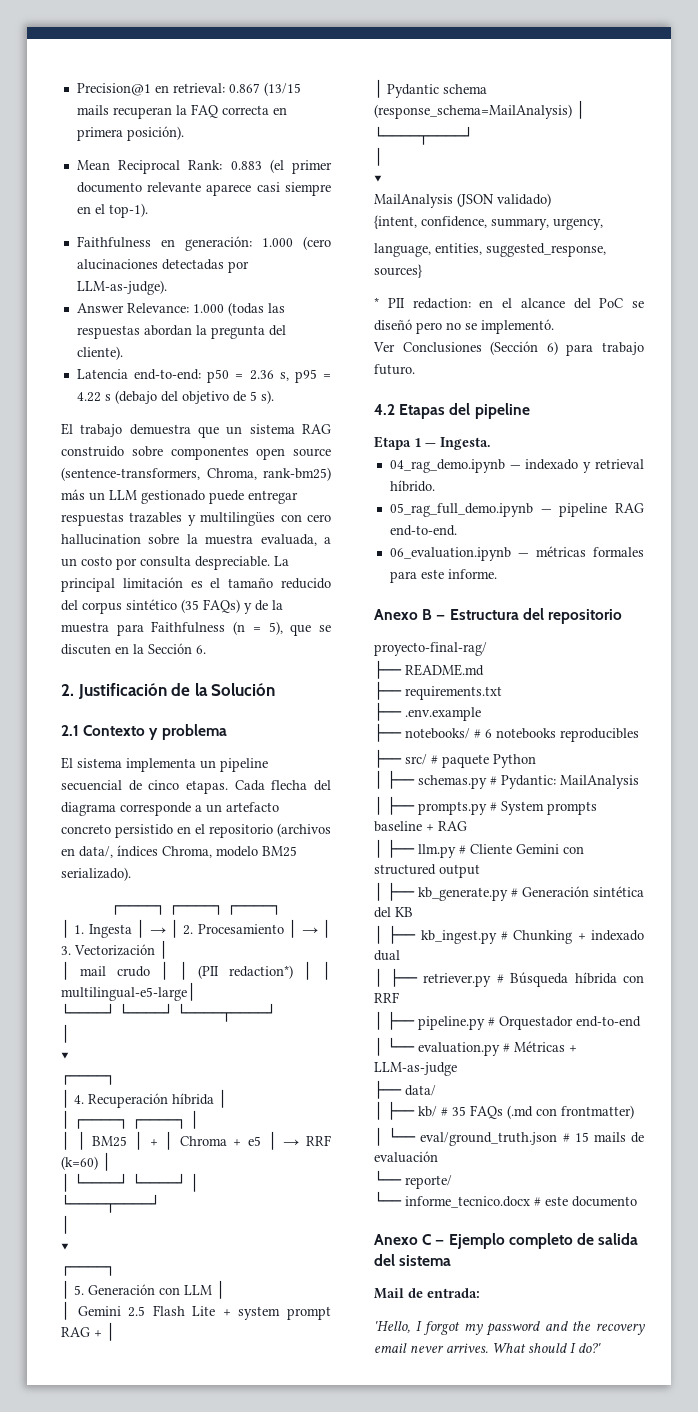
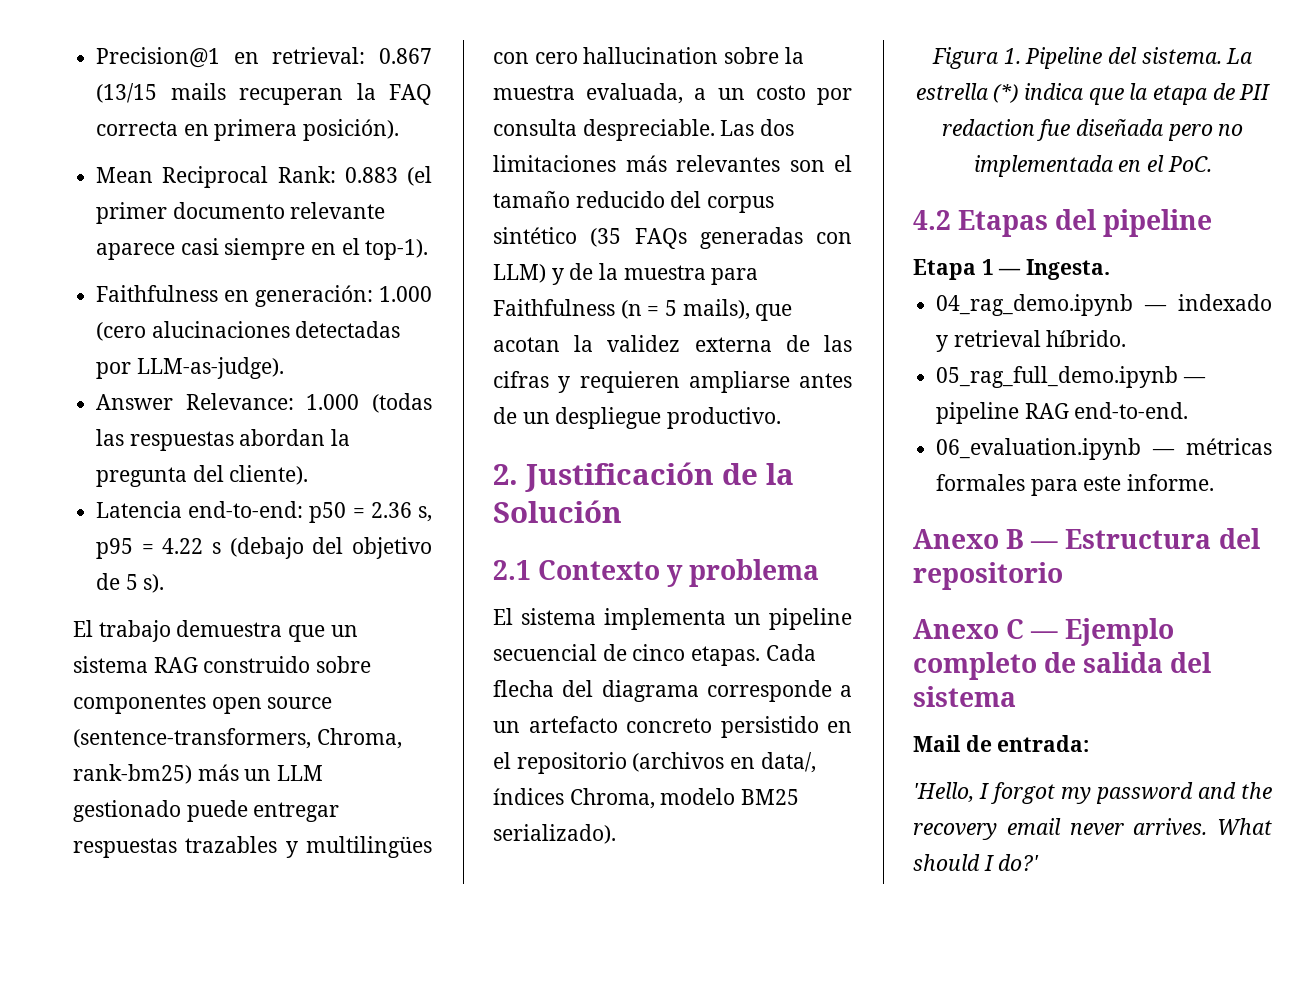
- La principal limitación es el tamaño reducido del corpus sintético (35 FAQs) y de la muestra para Faithfulness (n = 5), que se discuten en la Sección 6.
+ Las dos limitaciones más relevantes son el tamaño reducido del corpus sintético (35 FAQs generadas con LLM) y de la muestra para Faithfulness (n = 5 mails), que acotan la validez externa de las cifras y requieren ampliarse antes de un despliegue productivo.
- ┌────┐ ┌────┐ ┌────┐
- │ 1. Ingesta │ → │ 2. Procesamiento │ → │ 3. Vectorización │
- │ mail crudo │ │ (PII redaction*) │ │ multilingual-e5-large│
- └────┘ └────┘ └────┬────┘
- │
- ▼
- ┌────┐
- │ 4. Recuperación híbrida │
- │ ┌────┐ ┌────┐ │
- │ │ BM25 │ + │ Chroma + e5 │ → RRF (k=60) │
- │ └────┘ └────┘ │
- └────┬────┘
- │
- ▼
- ┌────┐
- │ 5. Generación con LLM │
- │ Gemini 2.5 Flash Lite + system prompt RAG + │
- │ Pydantic schema (response_schema=MailAnalysis) │
- └────┬────┘
- │
- ▼
- MailAnalysis (JSON validado)
- {intent, confidence, summary, urgency,
- language, entities, suggested_response, sources}
- * PII redaction: en el alcance del PoC se diseñó pero no se implementó.
- Ver Conclusiones (Sección 6) para trabajo futuro.
+ Figura 1. Pipeline del sistema. La estrella (*) indica que la etapa de PII redaction fue diseñada pero no implementada en el PoC.
- proyecto-final-rag/
- ├── README.md
- ├── requirements.txt
- ├── .env.example
- ├── notebooks/ # 6 notebooks reproducibles
- ├── src/ # paquete Python
- │ ├── schemas.py # Pydantic: MailAnalysis
- │ ├── prompts.py # System prompts baseline + RAG
- │ ├── llm.py # Cliente Gemini con structured output
- │ ├── kb_generate.py # Generación sintética del KB
- │ ├── kb_ingest.py # Chunking + indexado dual
- │ ├── retriever.py # Búsqueda híbrida con RRF
- │ ├── pipeline.py # Orquestador end-to-end
- │ └── evaluation.py # Métricas + LLM-as-judge
- ├── data/
- │ ├── kb/ # 35 FAQs (.md con frontmatter)
- │ └── eval/ground_truth.json # 15 mails de evaluación
- └── reporte/
- └── informe_tecnico.docx # este documento

